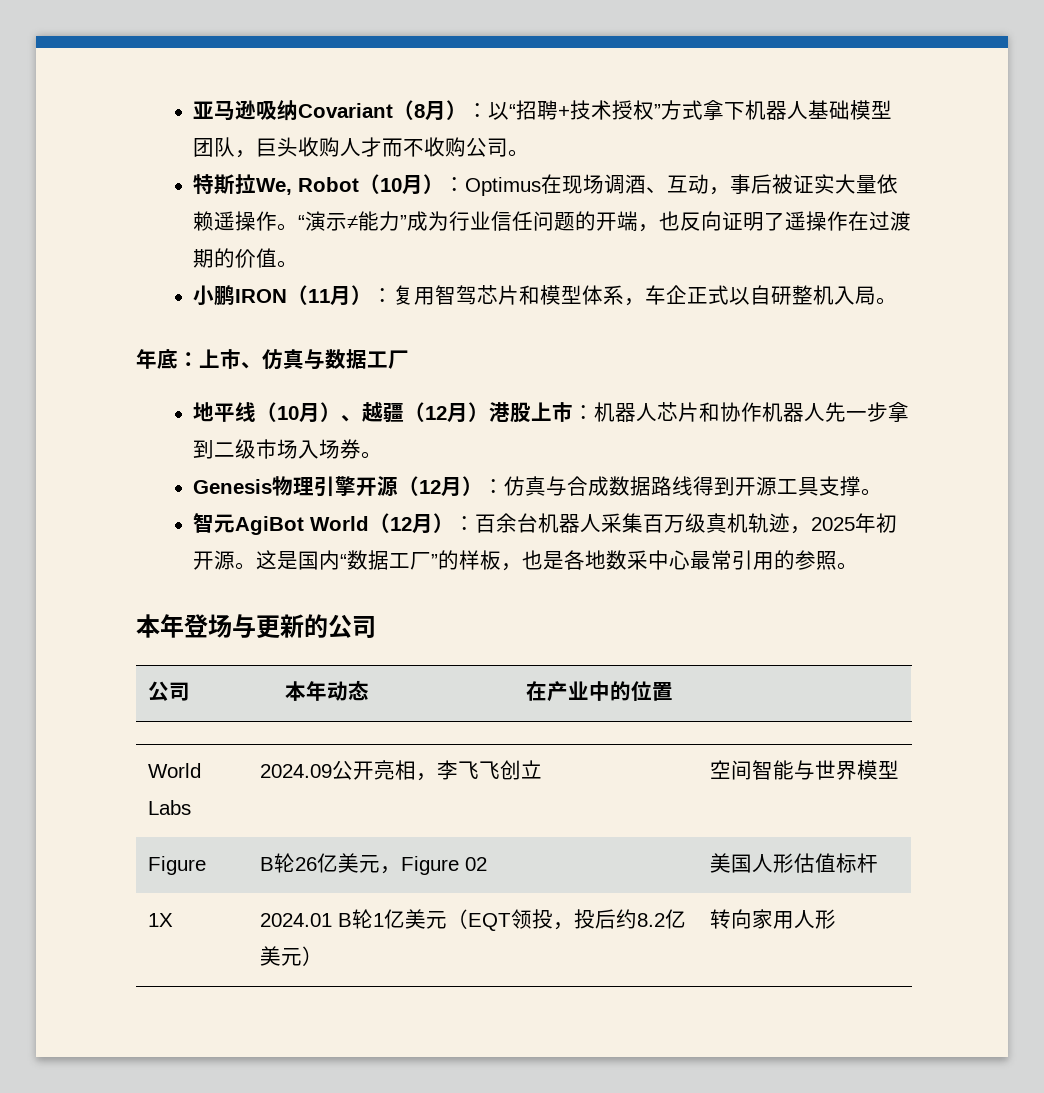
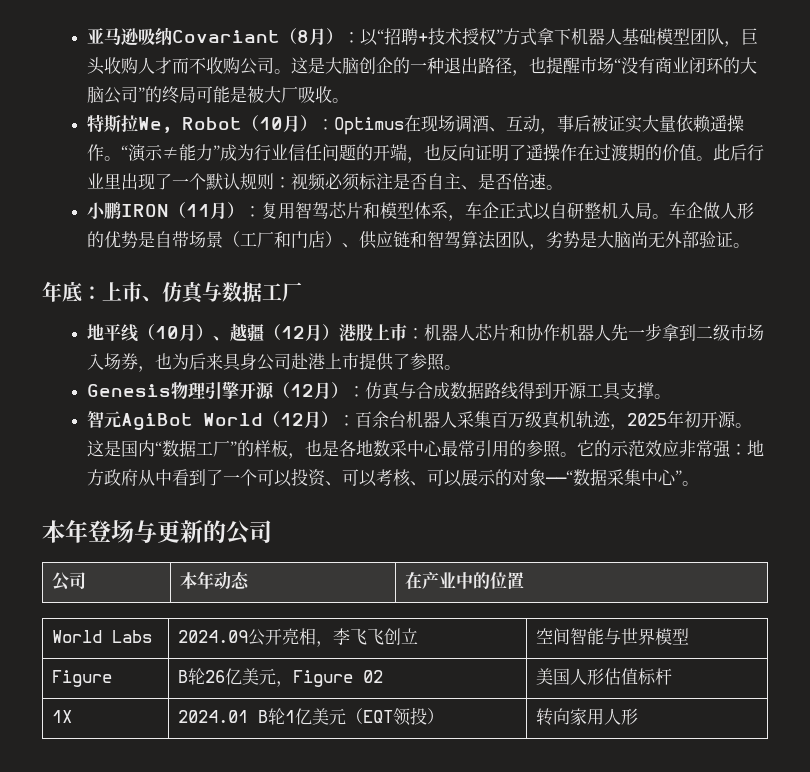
+ 这是大脑创企的一种退出路径，也提醒市场“没有商业闭环的大脑公司”的终局可能是被大厂吸收。
+ 此后行业里出现了一个默认规则：视频必须标注是否自主、是否倍速。
+ 车企做人形的优势是自带场景（工厂和门店）、供应链和智驾算法团队，劣势是大脑尚无外部验证。
- 地平线（10月）、越疆（12月）港股上市：机器人芯片和协作机器人先一步拿到二级市场入场券。
+ 地平线（10月）、越疆（12月）港股上市：机器人芯片和协作机器人先一步拿到二级市场入场券，也为后来具身公司赴港上市提供了参照。
+ 它的示范效应非常强：地方政府从中看到了一个可以投资、可以考核、可以展示的对象——“数据采集中心”。
- 1X | 2024.01 B轮1亿美元（EQT领投，投后约8.2亿美元） | 转向家用人形
+ 1X | 2024.01 B轮1亿美元（EQT领投） | 转向家用人形

